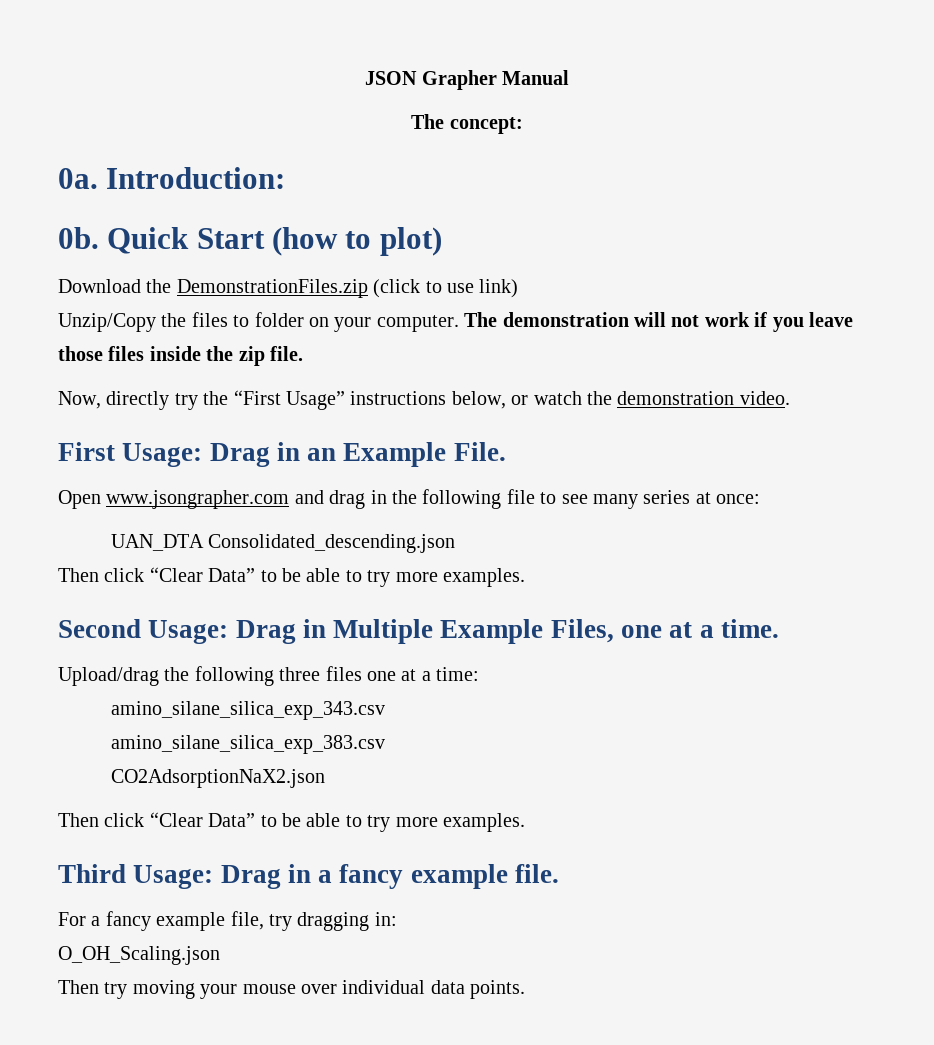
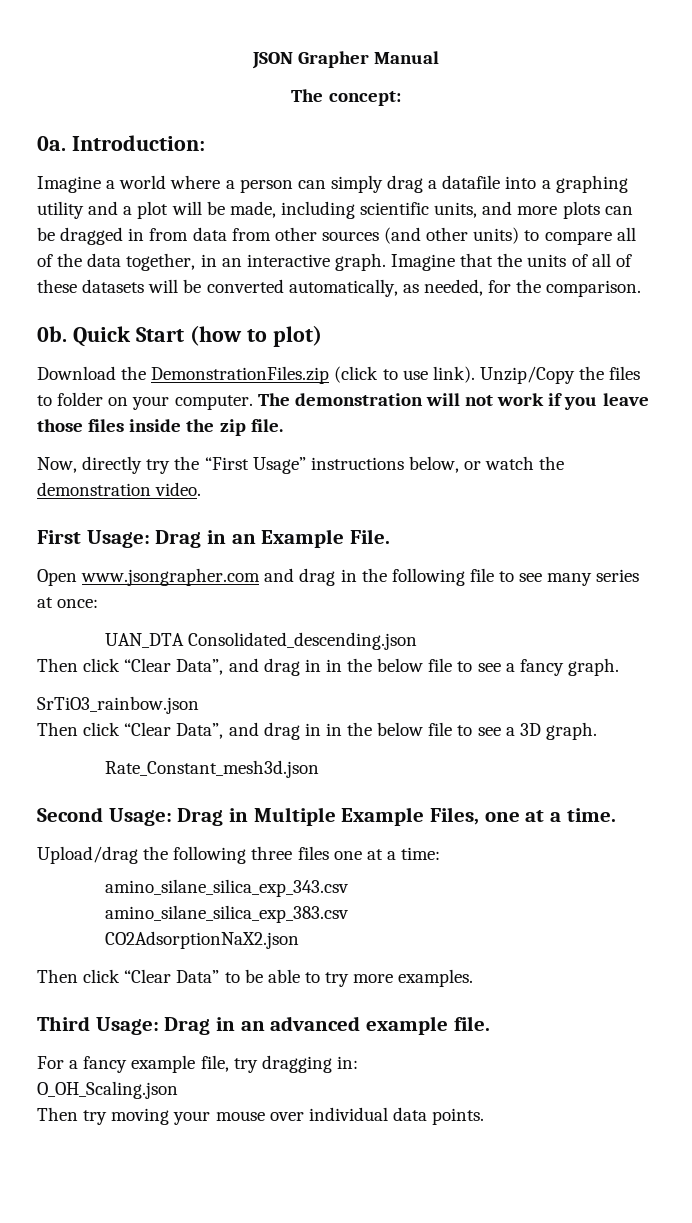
+ Imagine a world where a person can simply drag a datafile into a graphing utility and a plot will be made, including scientific units, and more plots can be dragged in from data from other sources (and other units) to compare all of the data together, in an interactive graph. Imagine that the units of all of these datasets will be converted automatically, as needed, for the comparison.
- Download the DemonstrationFiles.zip (click to use link)
- Unzip/Copy the files to folder on your computer.
+ Download the DemonstrationFiles.zip (click to use link). Unzip/Copy the files to folder on your computer.
  UAN_DTA Consolidated_descending.json
- Then click “Clear Data” to be able to try more examples.
+ Then click “Clear Data”, and drag in in the below file to see a fancy graph.
+ SrTiO3_rainbow.json
+ Then click “Clear Data”, and drag in in the below file to see a 3D graph.
+ Rate_Constant_mesh3d.json
- Third Usage: Drag in a fancy example file.
+ Third Usage: Drag in an advanced example file.

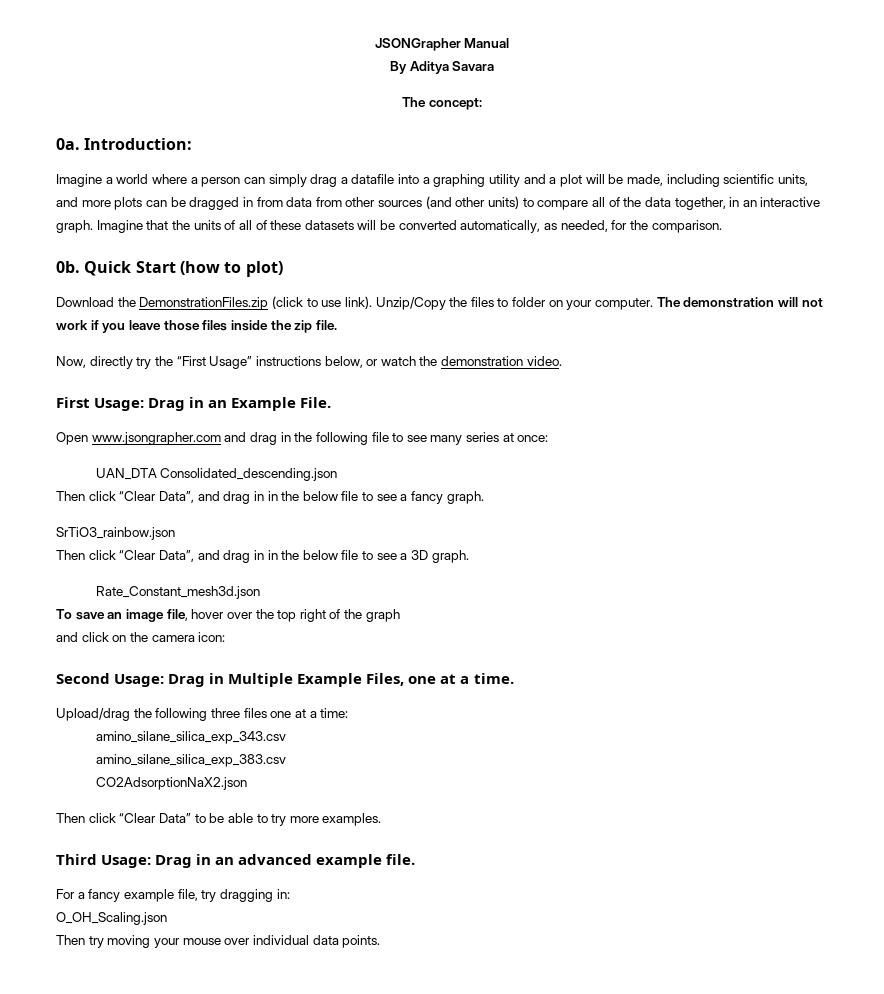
- JSON Grapher Manual
+ JSONGrapher Manual
+ By Aditya Savara
+ To save an image file, hover over the top right of the graph
+ and click on the camera icon:

